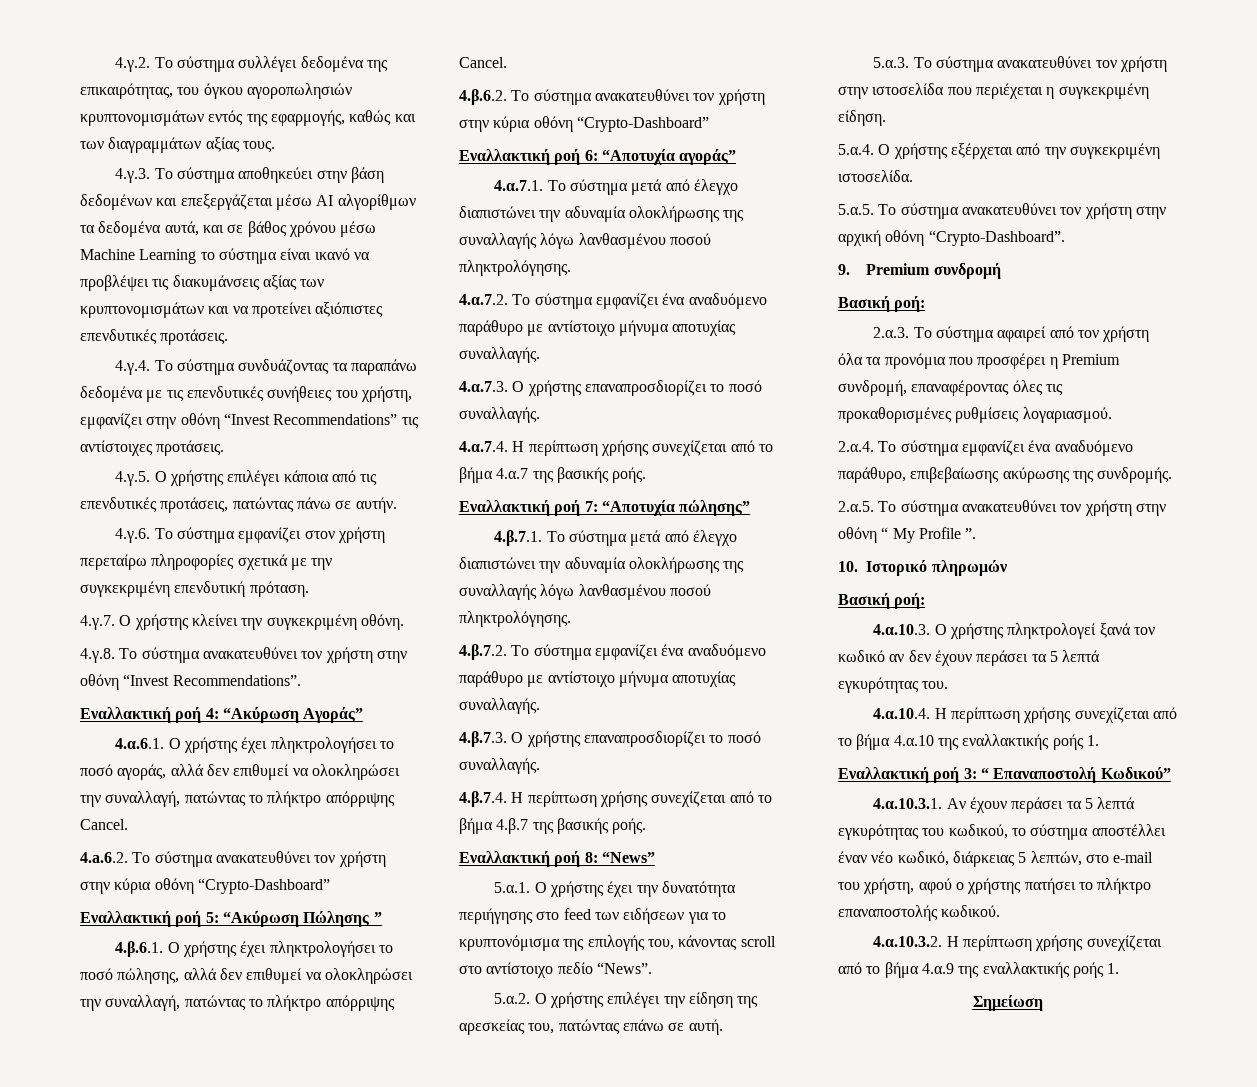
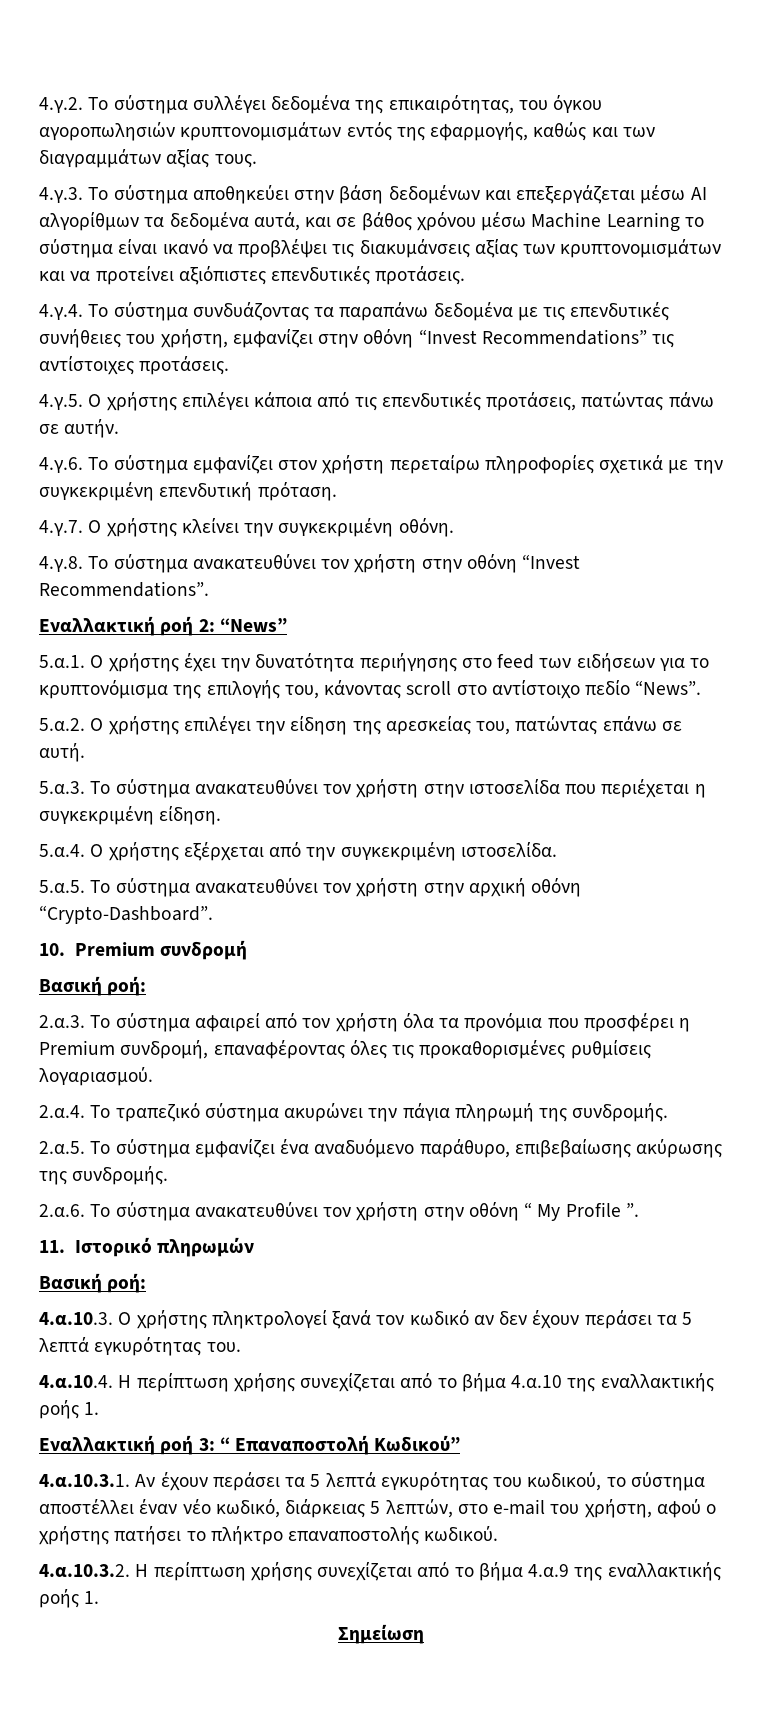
- Εναλλακτική ροή 4: “Ακύρωση Αγοράς”
- 4.α.6.1. Ο χρήστης έχει πληκτρολογήσει το ποσό αγοράς, αλλά δεν επιθυμεί να ολοκληρώσει την συναλλαγή, πατώντας το πλήκτρο απόρριψης Cancel.
- 4.a.6.2. Το σύστημα ανακατευθύνει τον χρήστη στην κύρια οθόνη “Crypto-Dashboard”
- Εναλλακτική ροή 5: “Ακύρωση Πώλησης ”
- 4.β.6.1. Ο χρήστης έχει πληκτρολογήσει το ποσό πώλησης, αλλά δεν επιθυμεί να ολοκληρώσει την συναλλαγή, πατώντας το πλήκτρο απόρριψης Cancel.
- 4.β.6.2. Το σύστημα ανακατευθύνει τον χρήστη στην κύρια οθόνη “Crypto-Dashboard”
- Εναλλακτική ροή 6: “Αποτυχία αγοράς”
- 4.α.7.1. Το σύστημα μετά από έλεγχο διαπιστώνει την αδυναμία ολοκλήρωσης της συναλλαγής λόγω λανθασμένου ποσού πληκτρολόγησης.
- 4.α.7.2. Το σύστημα εμφανίζει ένα αναδυόμενο παράθυρο με αντίστοιχο μήνυμα αποτυχίας συναλλαγής.
- 4.α.7.3. Ο χρήστης επαναπροσδιορίζει το ποσό συναλλαγής.
- 4.α.7.4. Η περίπτωση χρήσης συνεχίζεται από το βήμα 4.α.7 της βασικής ροής.
- Εναλλακτική ροή 7: “Αποτυχία πώλησης”
- 4.β.7.1. Το σύστημα μετά από έλεγχο διαπιστώνει την αδυναμία ολοκλήρωσης της συναλλαγής λόγω λανθασμένου ποσού πληκτρολόγησης.
- 4.β.7.2. Το σύστημα εμφανίζει ένα αναδυόμενο παράθυρο με αντίστοιχο μήνυμα αποτυχίας συναλλαγής.
- 4.β.7.3. Ο χρήστης επαναπροσδιορίζει το ποσό συναλλαγής.
- 4.β.7.4. Η περίπτωση χρήσης συνεχίζεται από το βήμα 4.β.7 της βασικής ροής.
- Εναλλακτική ροή 8: “News”
+ Εναλλακτική ροή 2: “News”
- 9. Premium συνδρομή
+ 10. Premium συνδρομή
- 2.α.4. Το σύστημα εμφανίζει ένα αναδυόμενο παράθυρο, επιβεβαίωσης ακύρωσης της συνδρομής.
+ 2.α.4. Το τραπεζικό σύστημα ακυρώνει την πάγια πληρωμή της συνδρομής.
+ 2.α.5. Το σύστημα εμφανίζει ένα αναδυόμενο παράθυρο, επιβεβαίωσης ακύρωσης της συνδρομής.
- 2.α.5. Το σύστημα ανακατευθύνει τον χρήστη στην οθόνη “ My Profile ”.
+ 2.α.6. Το σύστημα ανακατευθύνει τον χρήστη στην οθόνη “ My Profile ”.
- 10. Ιστορικό πληρωμών
+ 11. Ιστορικό πληρωμών

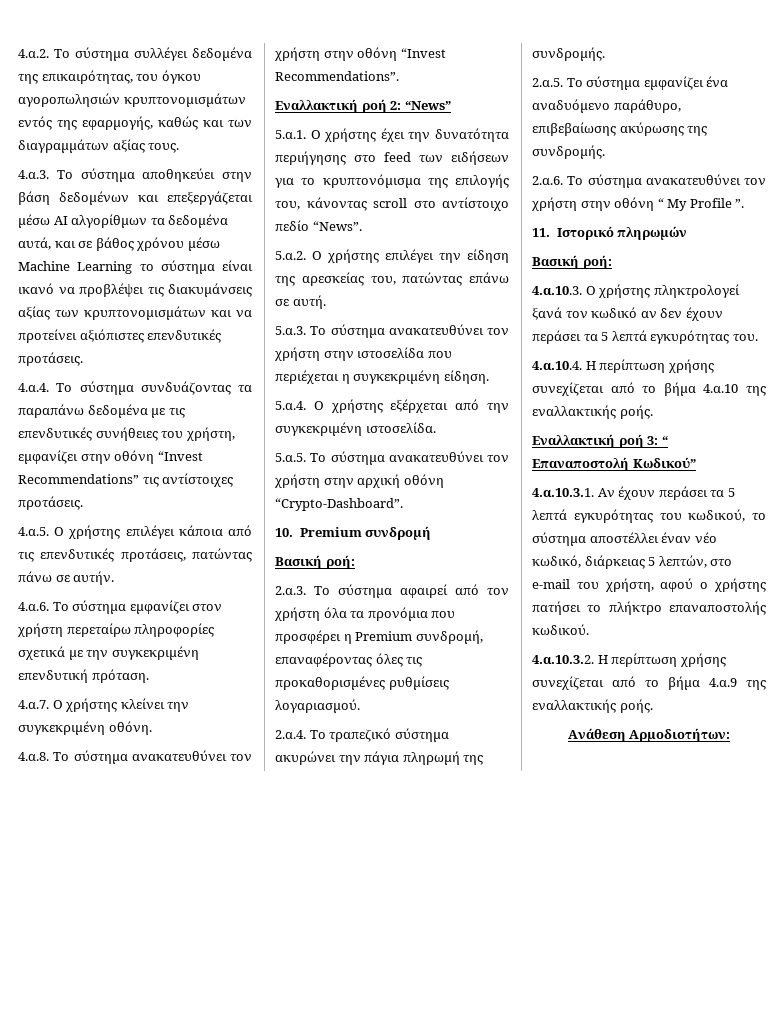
- 4.γ.2. Το σύστημα συλλέγει δεδομένα της επικαιρότητας, του όγκου αγοροπωλησιών κρυπτονομισμάτων εντός της εφαρμογής, καθώς και των διαγραμμάτων αξίας τους.
+ 4.α.2. Το σύστημα συλλέγει δεδομένα της επικαιρότητας, του όγκου αγοροπωλησιών κρυπτονομισμάτων εντός της εφαρμογής, καθώς και των διαγραμμάτων αξίας τους.
- 4.γ.3. Το σύστημα αποθηκεύει στην βάση δεδομένων και επεξεργάζεται μέσω AI αλγορίθμων τα δεδομένα αυτά, και σε βάθος χρόνου μέσω Machine Learning το σύστημα είναι ικανό να προβλέψει τις διακυμάνσεις αξίας των κρυπτονομισμάτων και να προτείνει αξιόπιστες επενδυτικές προτάσεις.
+ 4.α.3. Το σύστημα αποθηκεύει στην βάση δεδομένων και επεξεργάζεται μέσω AI αλγορίθμων τα δεδομένα αυτά, και σε βάθος χρόνου μέσω Machine Learning το σύστημα είναι ικανό να προβλέψει τις διακυμάνσεις αξίας των κρυπτονομισμάτων και να προτείνει αξιόπιστες επενδυτικές προτάσεις.
- 4.γ.4. Το σύστημα συνδυάζοντας τα παραπάνω δεδομένα με τις επενδυτικές συνήθειες του χρήστη, εμφανίζει στην οθόνη “Invest Recommendations” τις αντίστοιχες προτάσεις.
+ 4.α.4. Το σύστημα συνδυάζοντας τα παραπάνω δεδομένα με τις επενδυτικές συνήθειες του χρήστη, εμφανίζει στην οθόνη “Invest Recommendations” τις αντίστοιχες προτάσεις.
- 4.γ.5. Ο χρήστης επιλέγει κάποια από τις επενδυτικές προτάσεις, πατώντας πάνω σε αυτήν.
+ 4.α.5. Ο χρήστης επιλέγει κάποια από τις επενδυτικές προτάσεις, πατώντας πάνω σε αυτήν.
- 4.γ.6. Το σύστημα εμφανίζει στον χρήστη περεταίρω πληροφορίες σχετικά με την συγκεκριμένη επενδυτική πρόταση.
+ 4.α.6. Το σύστημα εμφανίζει στον χρήστη περεταίρω πληροφορίες σχετικά με την συγκεκριμένη επενδυτική πρόταση.
- 4.γ.7. Ο χρήστης κλείνει την συγκεκριμένη οθόνη.
+ 4.α.7. Ο χρήστης κλείνει την συγκεκριμένη οθόνη.
- 4.γ.8. Το σύστημα ανακατευθύνει τον χρήστη στην οθόνη “Invest Recommendations”.
+ 4.α.8. Το σύστημα ανακατευθύνει τον χρήστη στην οθόνη “Invest Recommendations”.
- 4.α.10.4. Η περίπτωση χρήσης συνεχίζεται από το βήμα 4.α.10 της εναλλακτικής ροής 1.
+ 4.α.10.4. Η περίπτωση χρήσης συνεχίζεται από το βήμα 4.α.10 της εναλλακτικής ροής.
- 4.α.10.3.2. Η περίπτωση χρήσης συνεχίζεται από το βήμα 4.α.9 της εναλλακτικής ροής 1.
- Σημείωση
+ 4.α.10.3.2. Η περίπτωση χρήσης συνεχίζεται από το βήμα 4.α.9 της εναλλακτικής ροής.
+ Ανάθεση Αρμοδιοτήτων:

